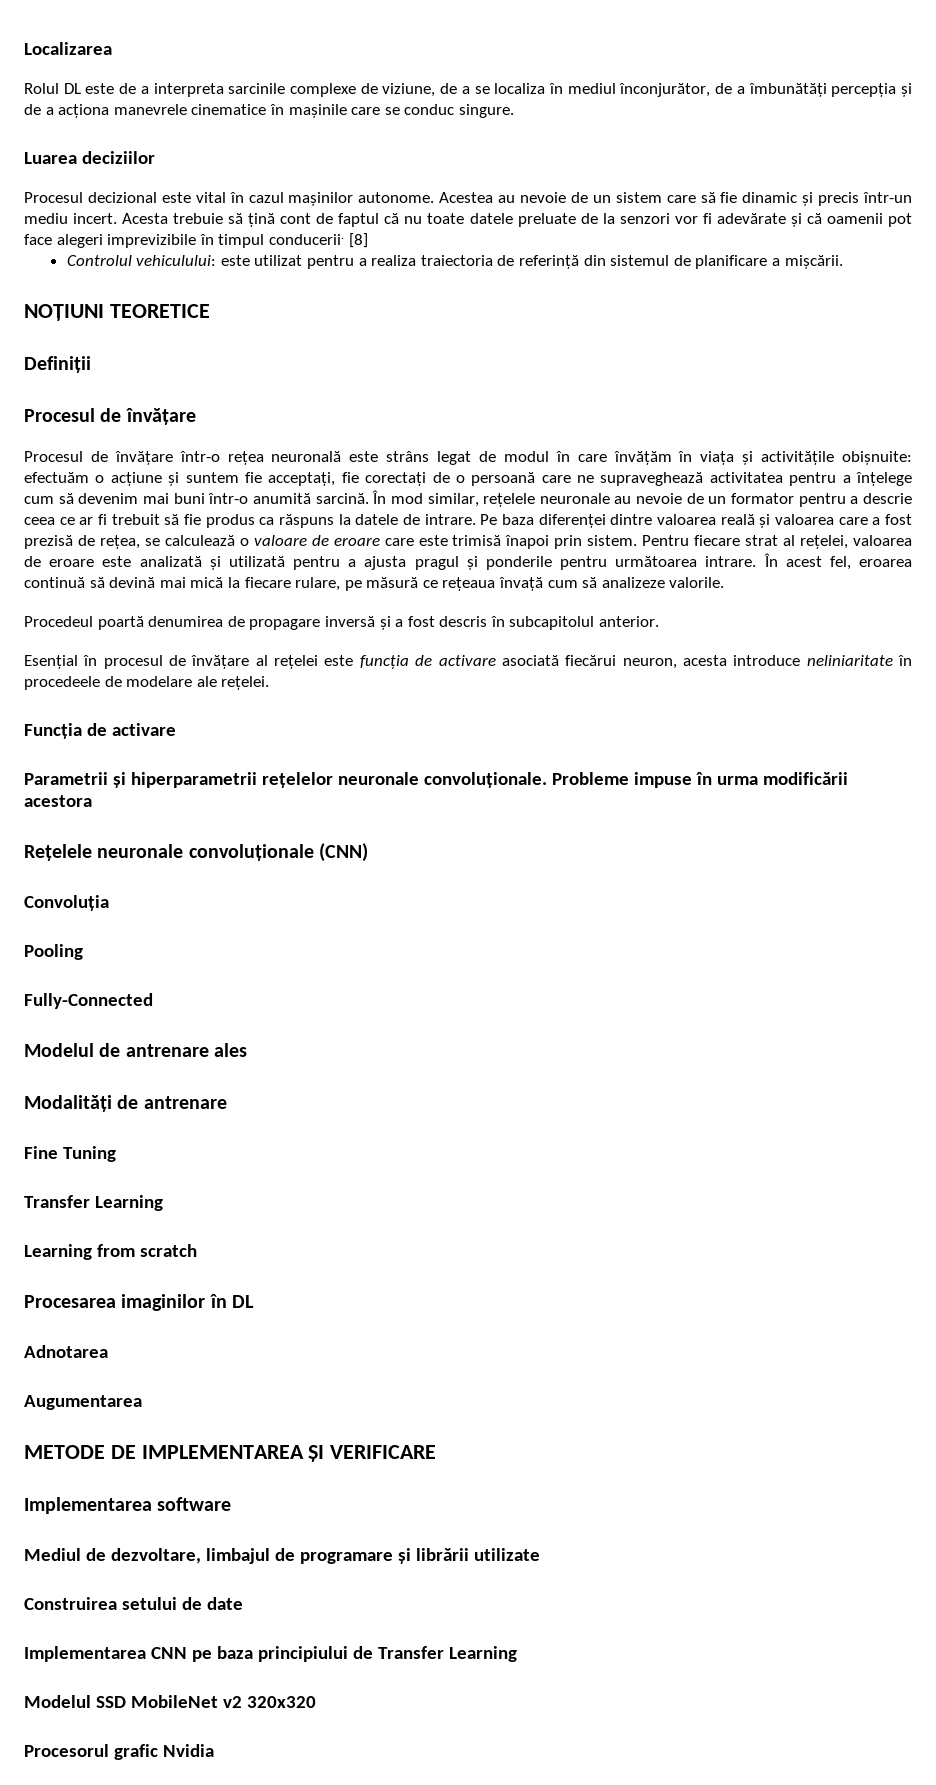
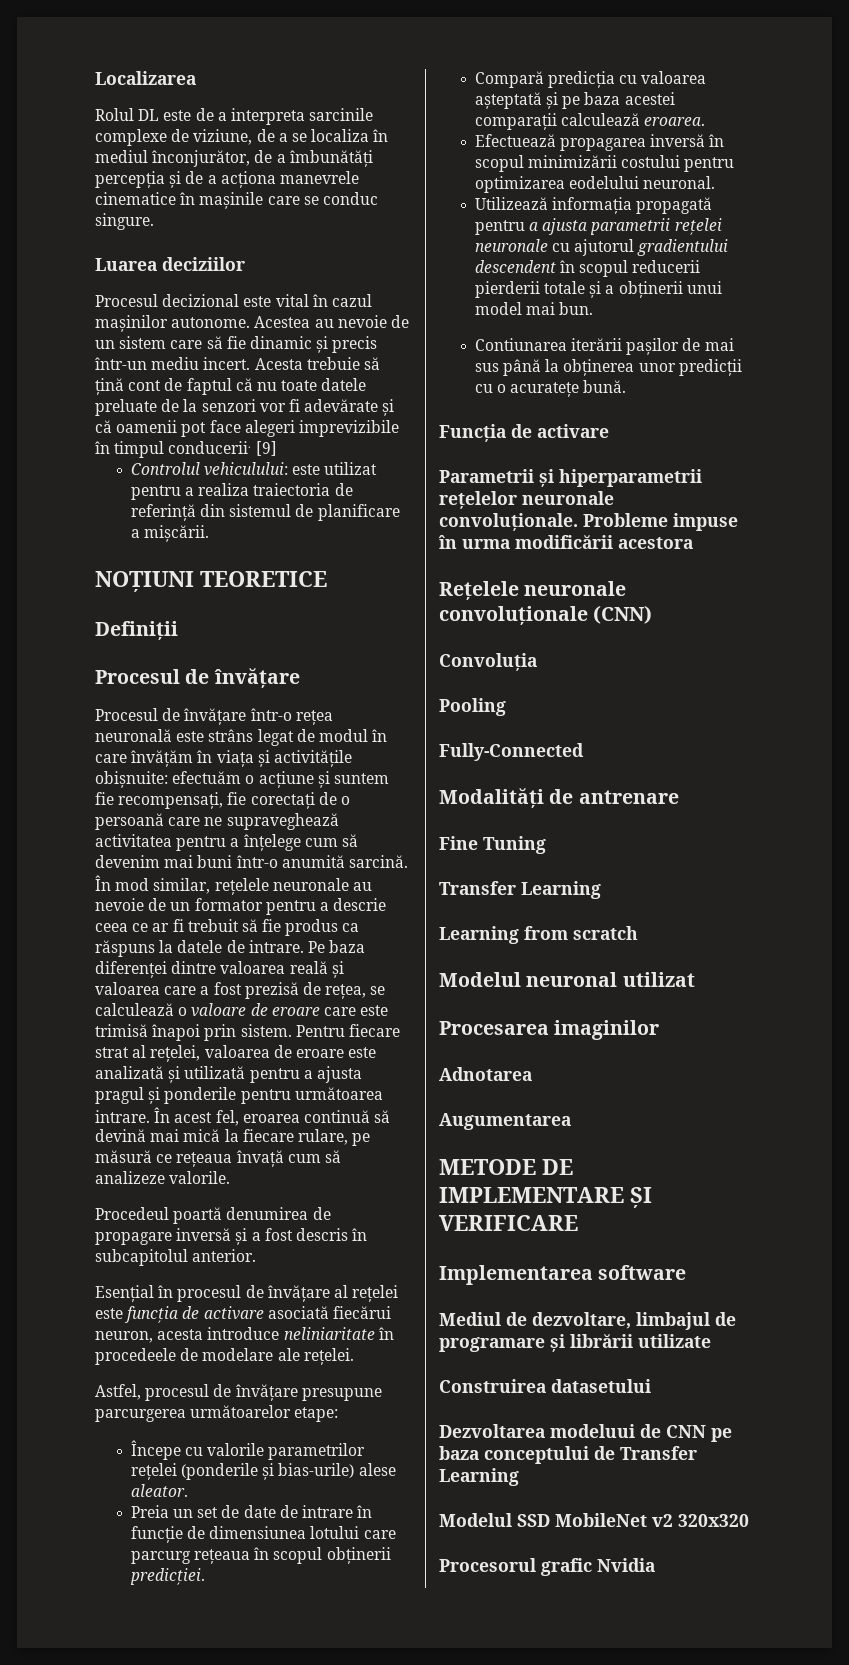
- [8]
+ [9]
- Procesul de învățare într-o rețea neuronală este strâns legat de modul în care învățăm în viața și activitățile obișnuite: efectuăm o acțiune și suntem fie acceptați, fie corectați de o persoană care ne supraveghează activitatea pentru a înțelege cum să devenim mai buni într-o anumită sarcină.
+ Procesul de învățare într-o rețea neuronală este strâns legat de modul în care învățăm în viața și activitățile obișnuite: efectuăm o acțiune și suntem fie recompensați, fie corectați de o persoană care ne supraveghează activitatea pentru a înțelege cum să devenim mai buni într-o anumită sarcină.
+ Astfel, procesul de învățare presupune parcurgerea următoarelor etape:
+ Începe cu valorile parametrilor rețelei (ponderile și bias-urile) alese aleator.
+ Preia un set de date de intrare în funcție de dimensiunea lotului care parcurg rețeaua în scopul obținerii predicției.
+ Compară predicția cu valoarea așteptată și pe baza acestei comparații calculează eroarea.
+ Efectuează propagarea inversă în scopul minimizării costului pentru optimizarea eodelului neuronal.
+ Utilizează informația propagată pentru a ajusta parametrii rețelei neuronale cu ajutorul gradientului descendent în scopul reducerii pierderii totale și a obținerii unui model mai bun.
+ Contiunarea iterării pașilor de mai sus până la obținerea unor predicții cu o acuratețe bună.
- Modelul de antrenare ales
+ Modelul neuronal utilizat
- Procesarea imaginilor în DL
+ Procesarea imaginilor
- METODE DE IMPLEMENTAREA ȘI VERIFICARE
+ METODE DE IMPLEMENTARE ȘI VERIFICARE
- Construirea setului de date
- Implementarea CNN pe baza principiului de Transfer Learning
+ Construirea datasetului
+ Dezvoltarea modeluui de CNN pe baza conceptului de Transfer Learning

